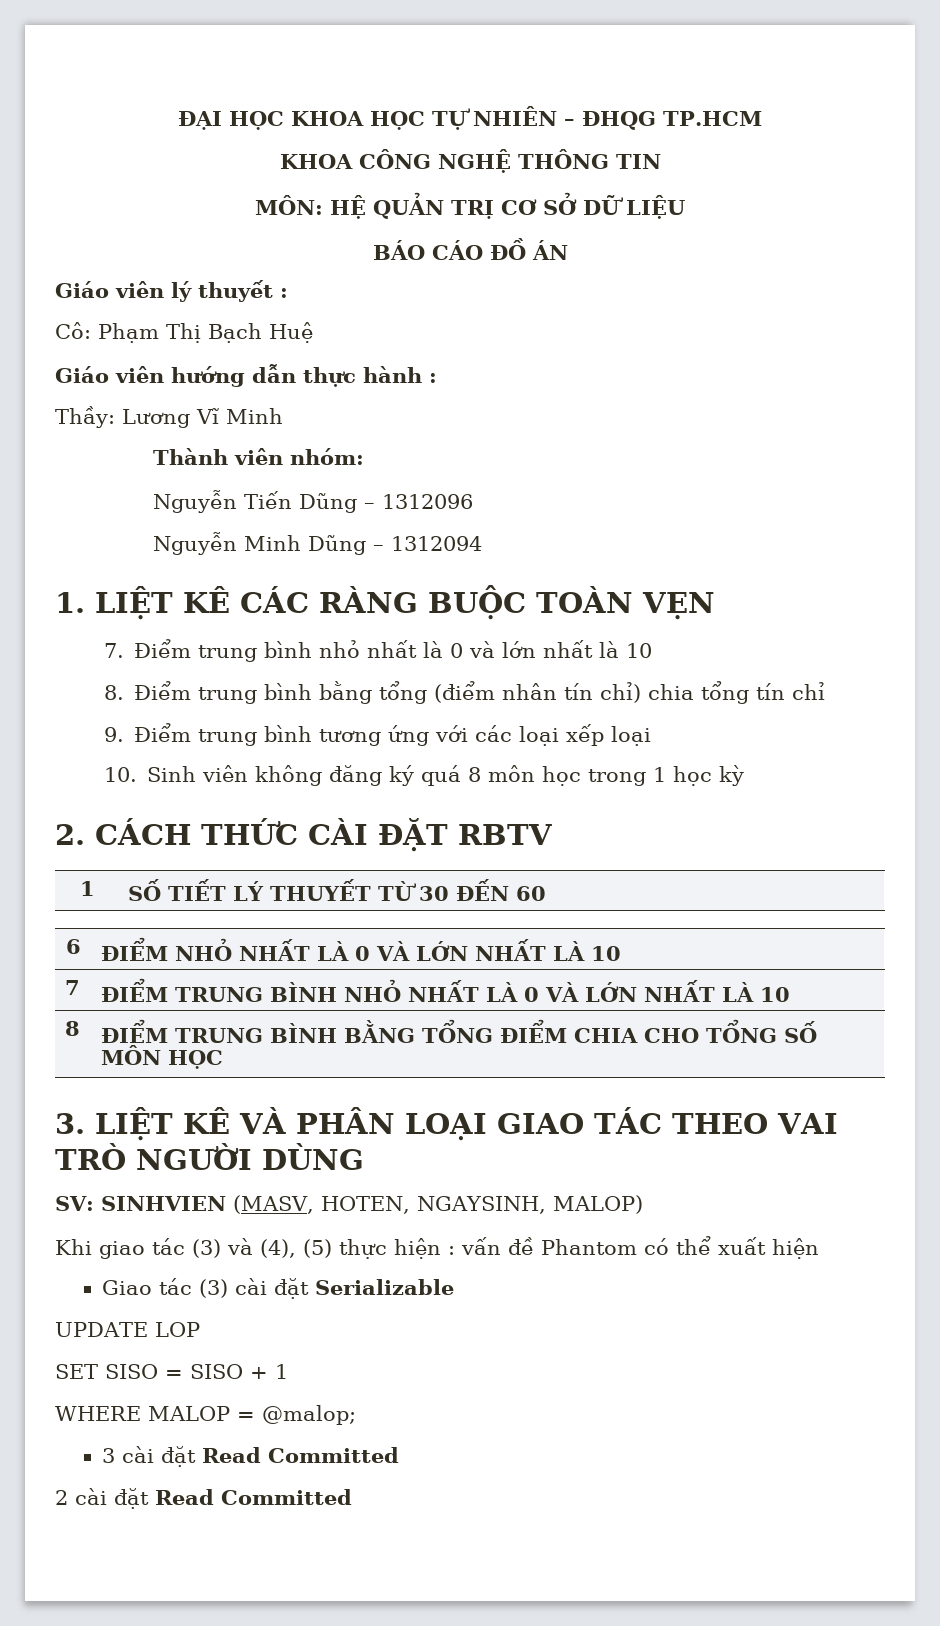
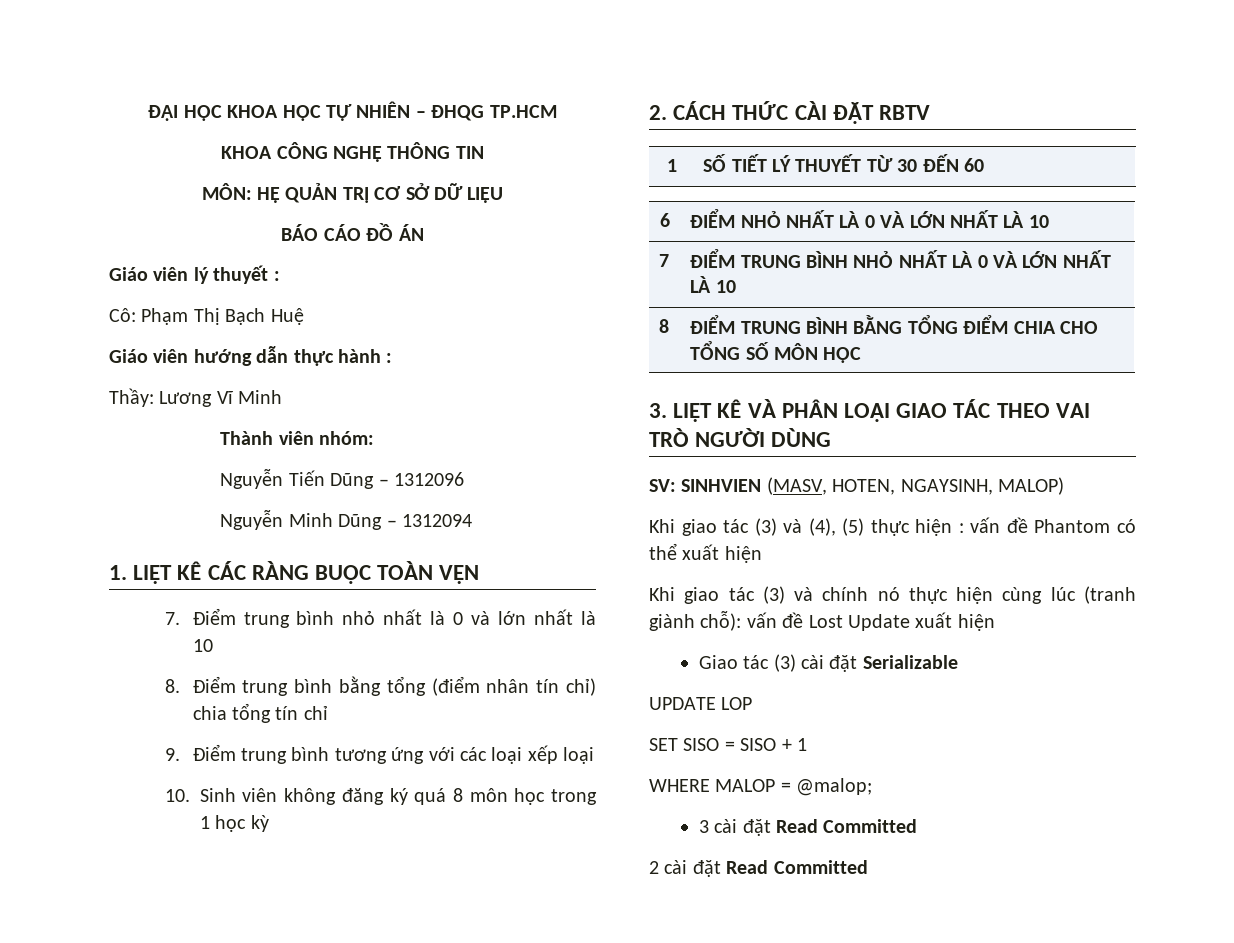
+ Khi giao tác (3) và chính nó thực hiện cùng lúc (tranh giành chỗ): vấn đề Lost Update xuất hiện

